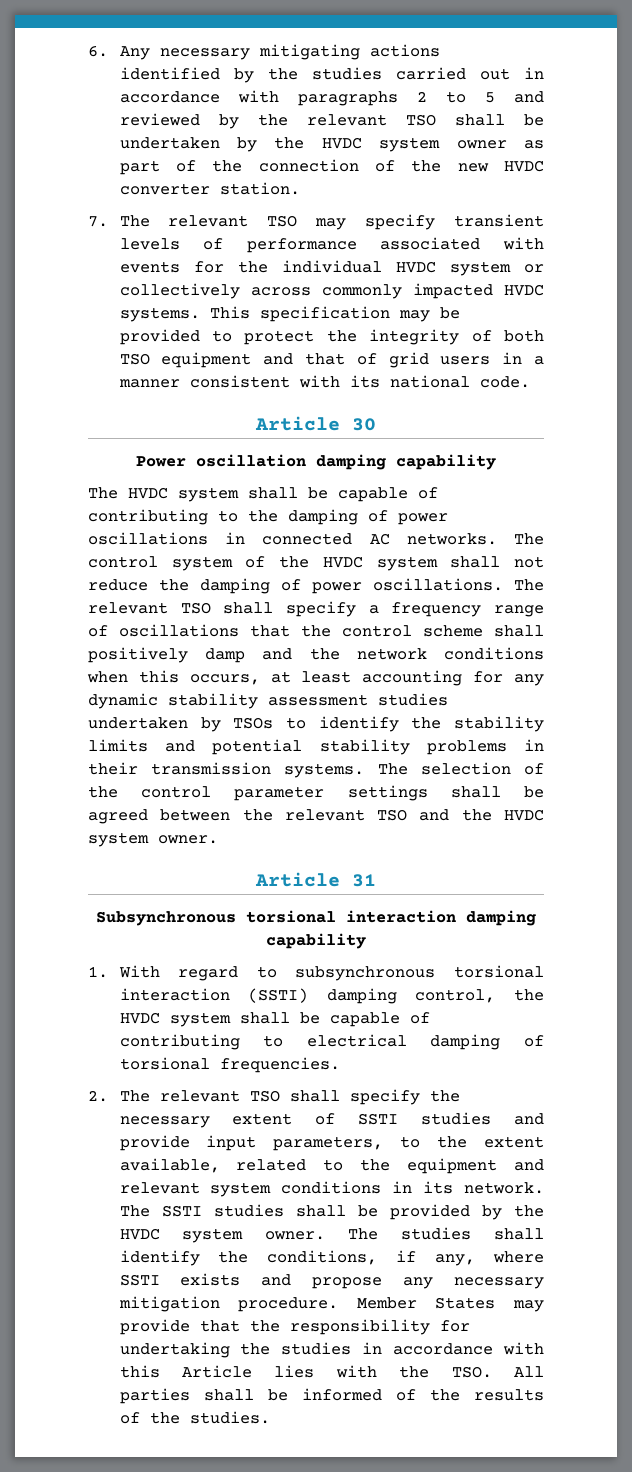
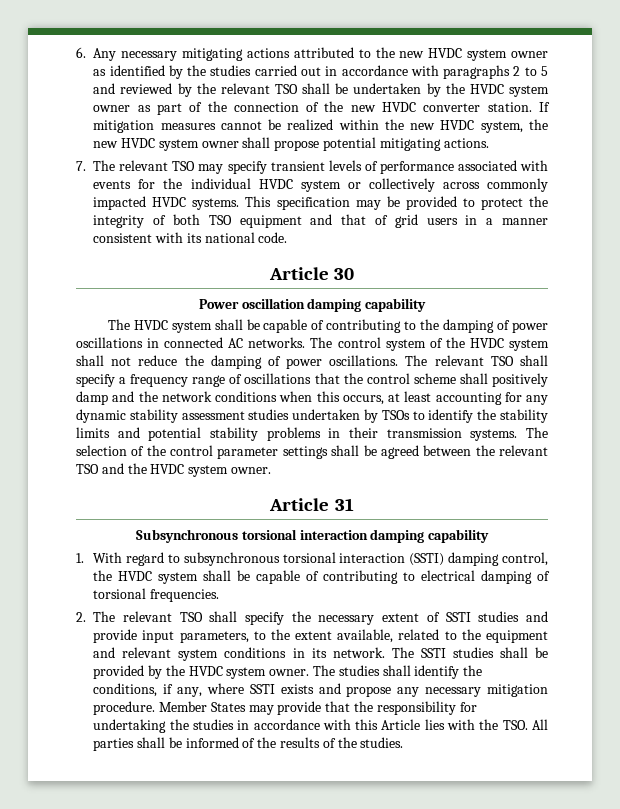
- 6. Any necessary mitigating actions identified by the studies carried out in accordance with paragraphs 2 to 5 and reviewed by the relevant TSO shall be undertaken by the HVDC system owner as part of the connection of the new HVDC converter station.
+ 6. Any necessary mitigating actions attributed to the new HVDC system owner as identified by the studies carried out in accordance with paragraphs 2 to 5 and reviewed by the relevant TSO shall be undertaken by the HVDC system owner as part of the connection of the new HVDC converter station. If mitigation measures cannot be realized within the new HVDC system, the new HVDC system owner shall propose potential mitigating actions.

